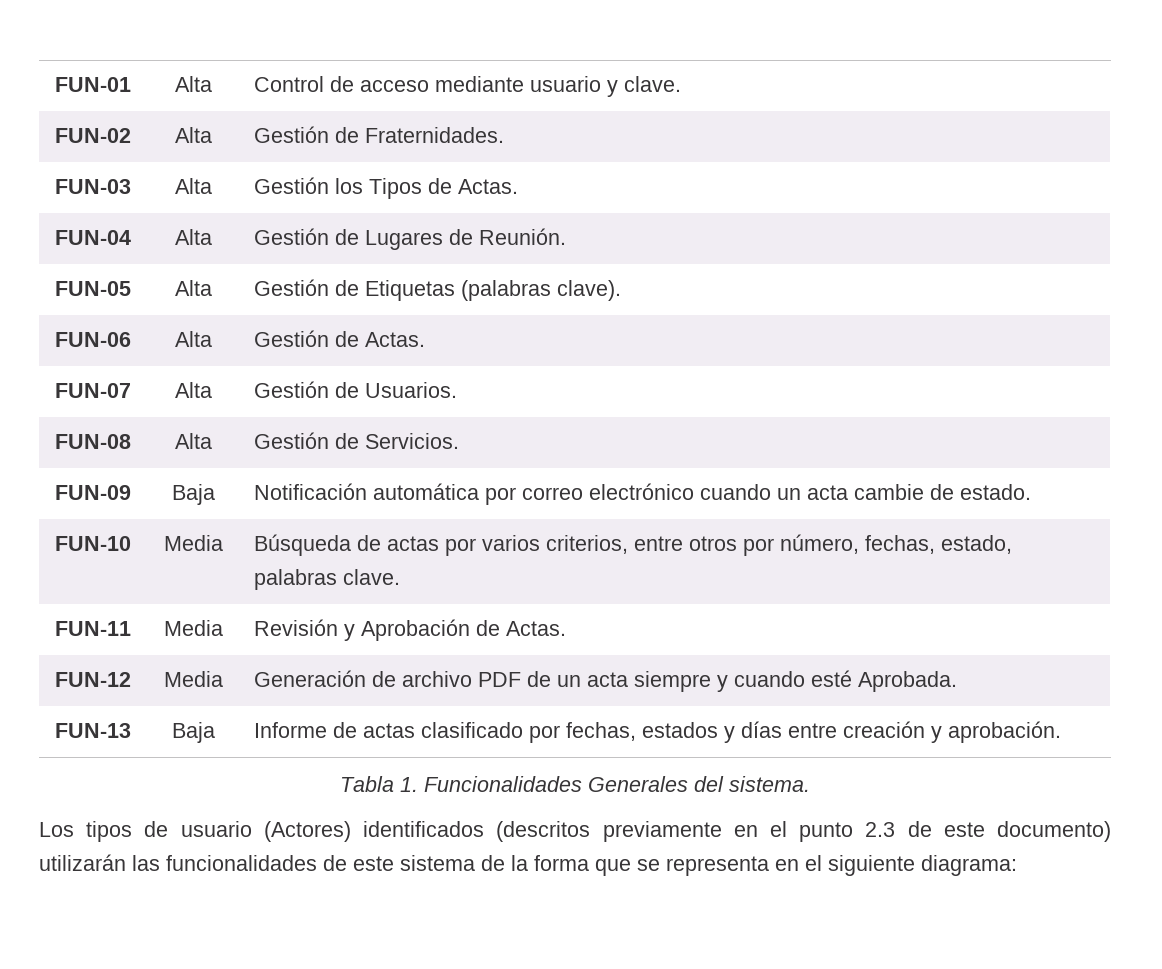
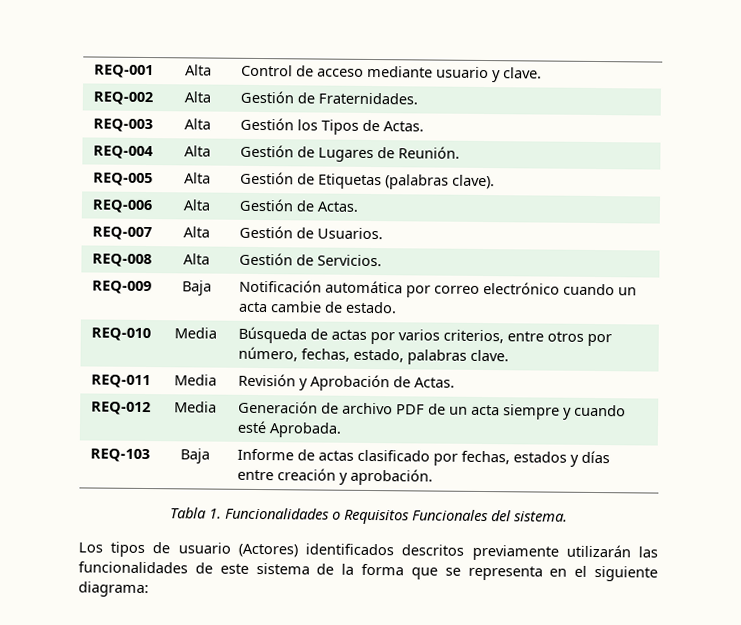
- FUN-01 | Alta | Control de acceso mediante usuario y clave.
+ REQ-001 | Alta | Control de acceso mediante usuario y clave.
- FUN-02 | Alta | Gestión de Fraternidades.
+ REQ-002 | Alta | Gestión de Fraternidades.
- FUN-03 | Alta | Gestión los Tipos de Actas.
+ REQ-003 | Alta | Gestión los Tipos de Actas.
- FUN-04 | Alta | Gestión de Lugares de Reunión.
+ REQ-004 | Alta | Gestión de Lugares de Reunión.
- FUN-05 | Alta | Gestión de Etiquetas (palabras clave).
+ REQ-005 | Alta | Gestión de Etiquetas (palabras clave).
- FUN-06 | Alta | Gestión de Actas.
+ REQ-006 | Alta | Gestión de Actas.
- FUN-07 | Alta | Gestión de Usuarios.
+ REQ-007 | Alta | Gestión de Usuarios.
- FUN-08 | Alta | Gestión de Servicios.
+ REQ-008 | Alta | Gestión de Servicios.
- FUN-09 | Baja | Notificación automática por correo electrónico cuando un acta cambie de estado.
+ REQ-009 | Baja | Notificación automática por correo electrónico cuando un acta cambie de estado.
- FUN-10 | Media | Búsqueda de actas por varios criterios, entre otros por número, fechas, estado, palabras clave.
+ REQ-010 | Media | Búsqueda de actas por varios criterios, entre otros por número, fechas, estado, palabras clave.
- FUN-11 | Media | Revisión y Aprobación de Actas.
+ REQ-011 | Media | Revisión y Aprobación de Actas.
- FUN-12 | Media | Generación de archivo PDF de un acta siempre y cuando esté Aprobada.
+ REQ-012 | Media | Generación de archivo PDF de un acta siempre y cuando esté Aprobada.
- FUN-13 | Baja | Informe de actas clasificado por fechas, estados y días entre creación y aprobación.
+ REQ-103 | Baja | Informe de actas clasificado por fechas, estados y días entre creación y aprobación.
- Tabla 1. Funcionalidades Generales del sistema.
+ Tabla 1. Funcionalidades o Requisitos Funcionales del sistema.
- Los tipos de usuario (Actores) identificados (descritos previamente en el punto 2.3 de este documento) utilizarán las funcionalidades de este sistema de la forma que se representa en el siguiente diagrama:
+ Los tipos de usuario (Actores) identificados descritos previamente utilizarán las funcionalidades de este sistema de la forma que se representa en el siguiente diagrama:

